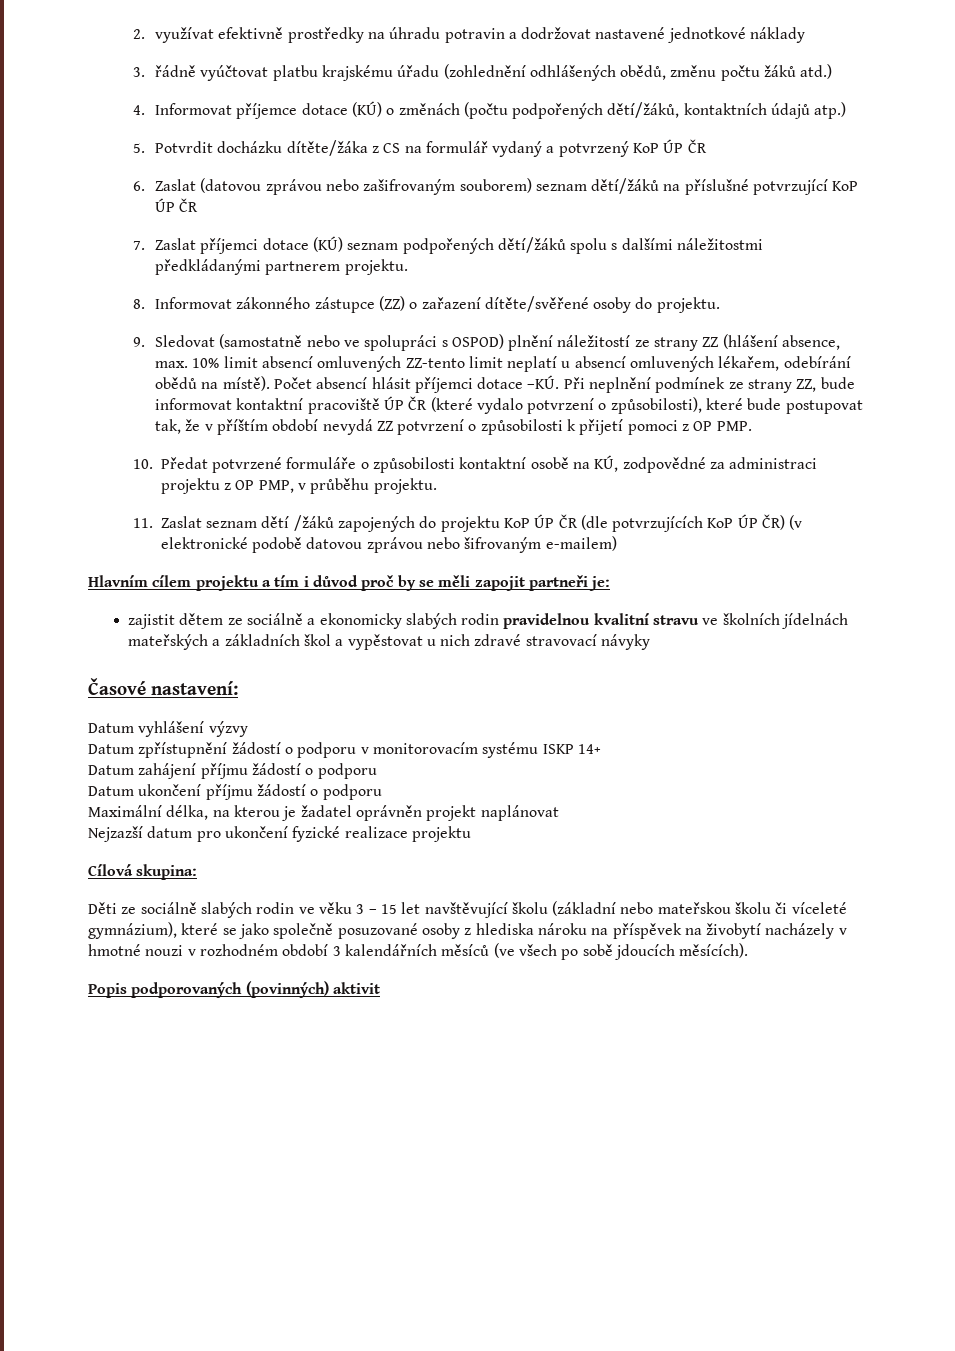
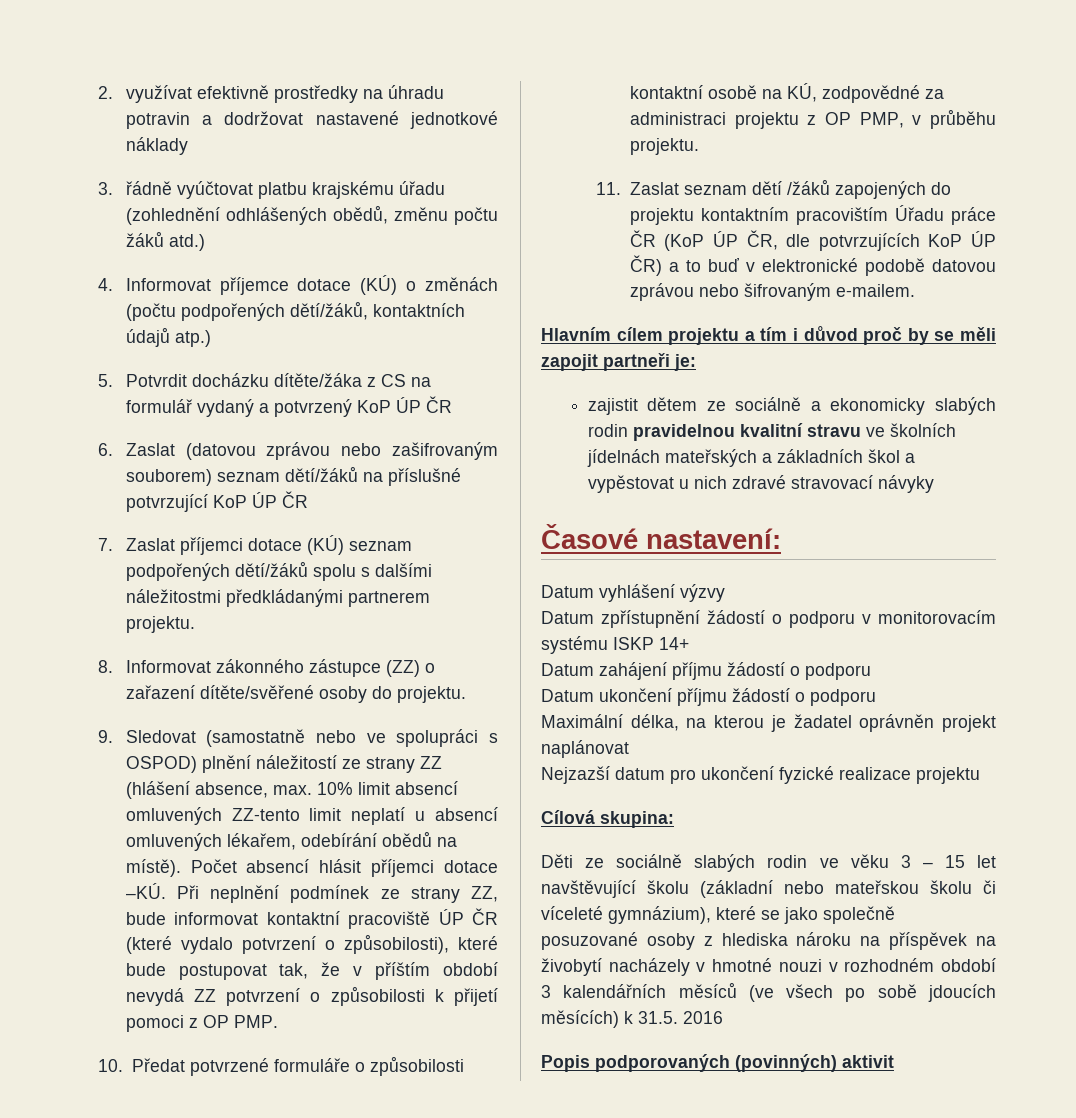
- 11. Zaslat seznam dětí /žáků zapojených do projektu KoP ÚP ČR (dle potvrzujících KoP ÚP ČR) (v elektronické podobě datovou zprávou nebo šifrovaným e-mailem)
+ 11. Zaslat seznam dětí /žáků zapojených do projektu kontaktním pracovištím Úřadu práce ČR (KoP ÚP ČR, dle potvrzujících KoP ÚP ČR) a to buď v elektronické podobě datovou zprávou nebo šifrovaným e-mailem.
- Děti ze sociálně slabých rodin ve věku 3 – 15 let navštěvující školu (základní nebo mateřskou školu či víceleté gymnázium), které se jako společně posuzované osoby z hlediska nároku na příspěvek na živobytí nacházely v hmotné nouzi v rozhodném období 3 kalendářních měsíců (ve všech po sobě jdoucích měsících).
+ Děti ze sociálně slabých rodin ve věku 3 – 15 let navštěvující školu (základní nebo mateřskou školu či víceleté gymnázium), které se jako společně posuzované osoby z hlediska nároku na příspěvek na živobytí nacházely v hmotné nouzi v rozhodném období 3 kalendářních měsíců (ve všech po sobě jdoucích měsících) k 31.5. 2016

